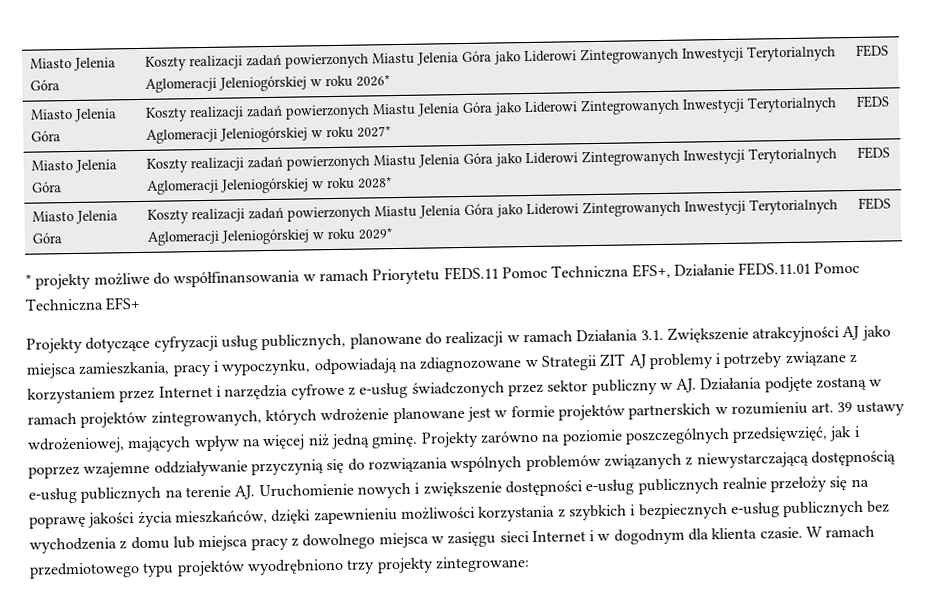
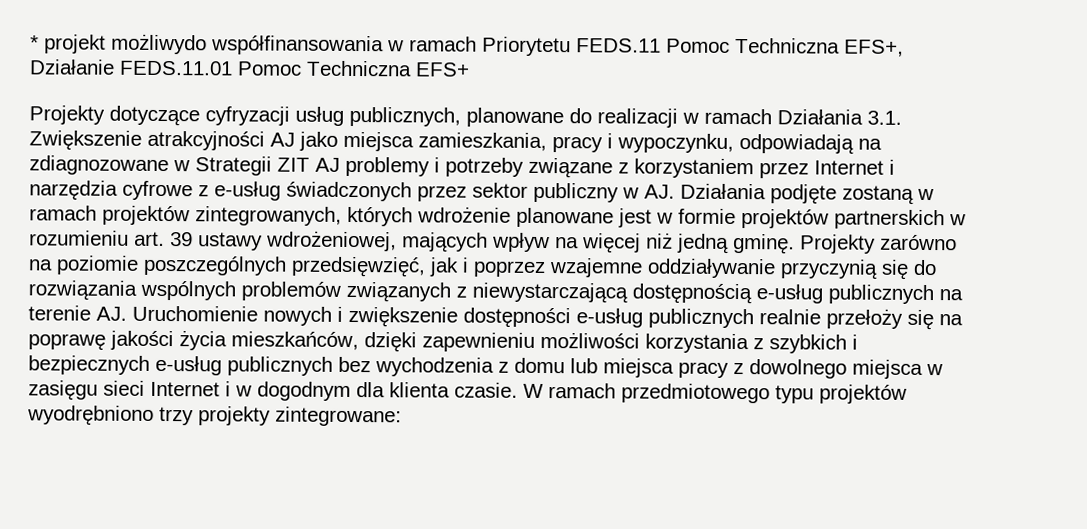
- Miasto Jelenia Góra | Koszty realizacji zadań powierzonych Miastu Jelenia Góra jako Liderowi Zintegrowanych Inwestycji Terytorialnych Aglomeracji Jeleniogórskiej w roku 2026* | FEDS
- Miasto Jelenia Góra | Koszty realizacji zadań powierzonych Miastu Jelenia Góra jako Liderowi Zintegrowanych Inwestycji Terytorialnych Aglomeracji Jeleniogórskiej w roku 2027* | FEDS
- Miasto Jelenia Góra | Koszty realizacji zadań powierzonych Miastu Jelenia Góra jako Liderowi Zintegrowanych Inwestycji Terytorialnych Aglomeracji Jeleniogórskiej w roku 2028* | FEDS
- Miasto Jelenia Góra | Koszty realizacji zadań powierzonych Miastu Jelenia Góra jako Liderowi Zintegrowanych Inwestycji Terytorialnych Aglomeracji Jeleniogórskiej w roku 2029* | FEDS
- * projekty możliwe do współfinansowania w ramach Priorytetu FEDS.11 Pomoc Techniczna EFS+, Działanie FEDS.11.01 Pomoc Techniczna EFS+
+ * projekt możliwydo współfinansowania w ramach Priorytetu FEDS.11 Pomoc Techniczna EFS+, Działanie FEDS.11.01 Pomoc Techniczna EFS+

